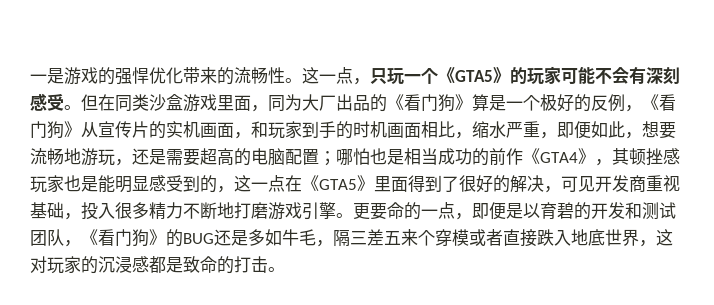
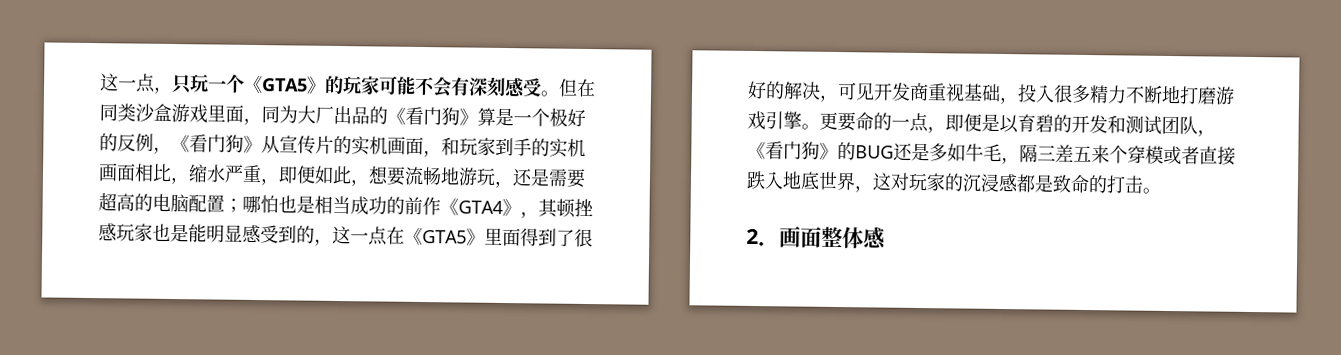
- 一是游戏的强悍优化带来的流畅性。
- 但在同类沙盒游戏里面，同为大厂出品的《看门狗》算是一个极好的反例，《看门狗》从宣传片的实机画面，和玩家到手的时机画面相比，缩水严重，即便如此，想要流畅地游玩，还是需要超高的电脑配置；
+ 但在同类沙盒游戏里面，同为大厂出品的《看门狗》算是一个极好的反例，《看门狗》从宣传片的实机画面，和玩家到手的实机画面相比，缩水严重，即便如此，想要流畅地游玩，还是需要超高的电脑配置；
+ 2．画面整体感

